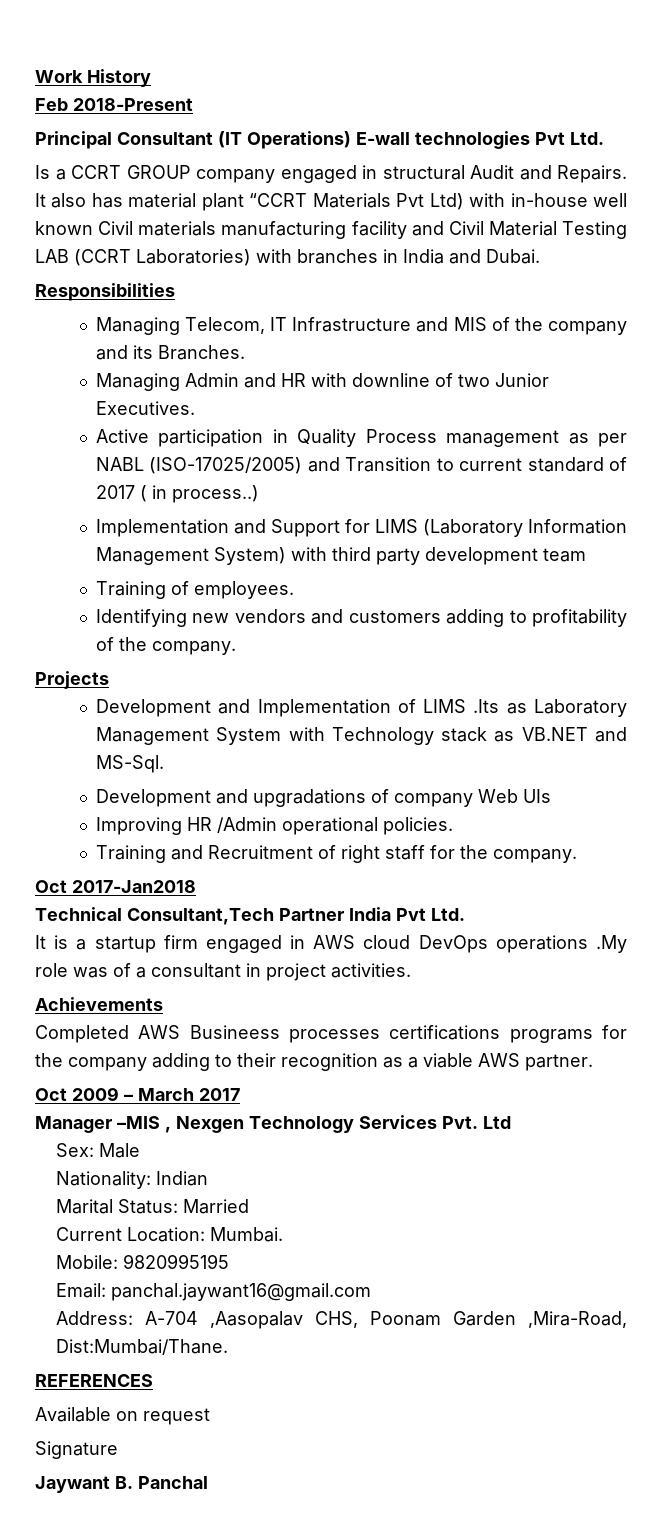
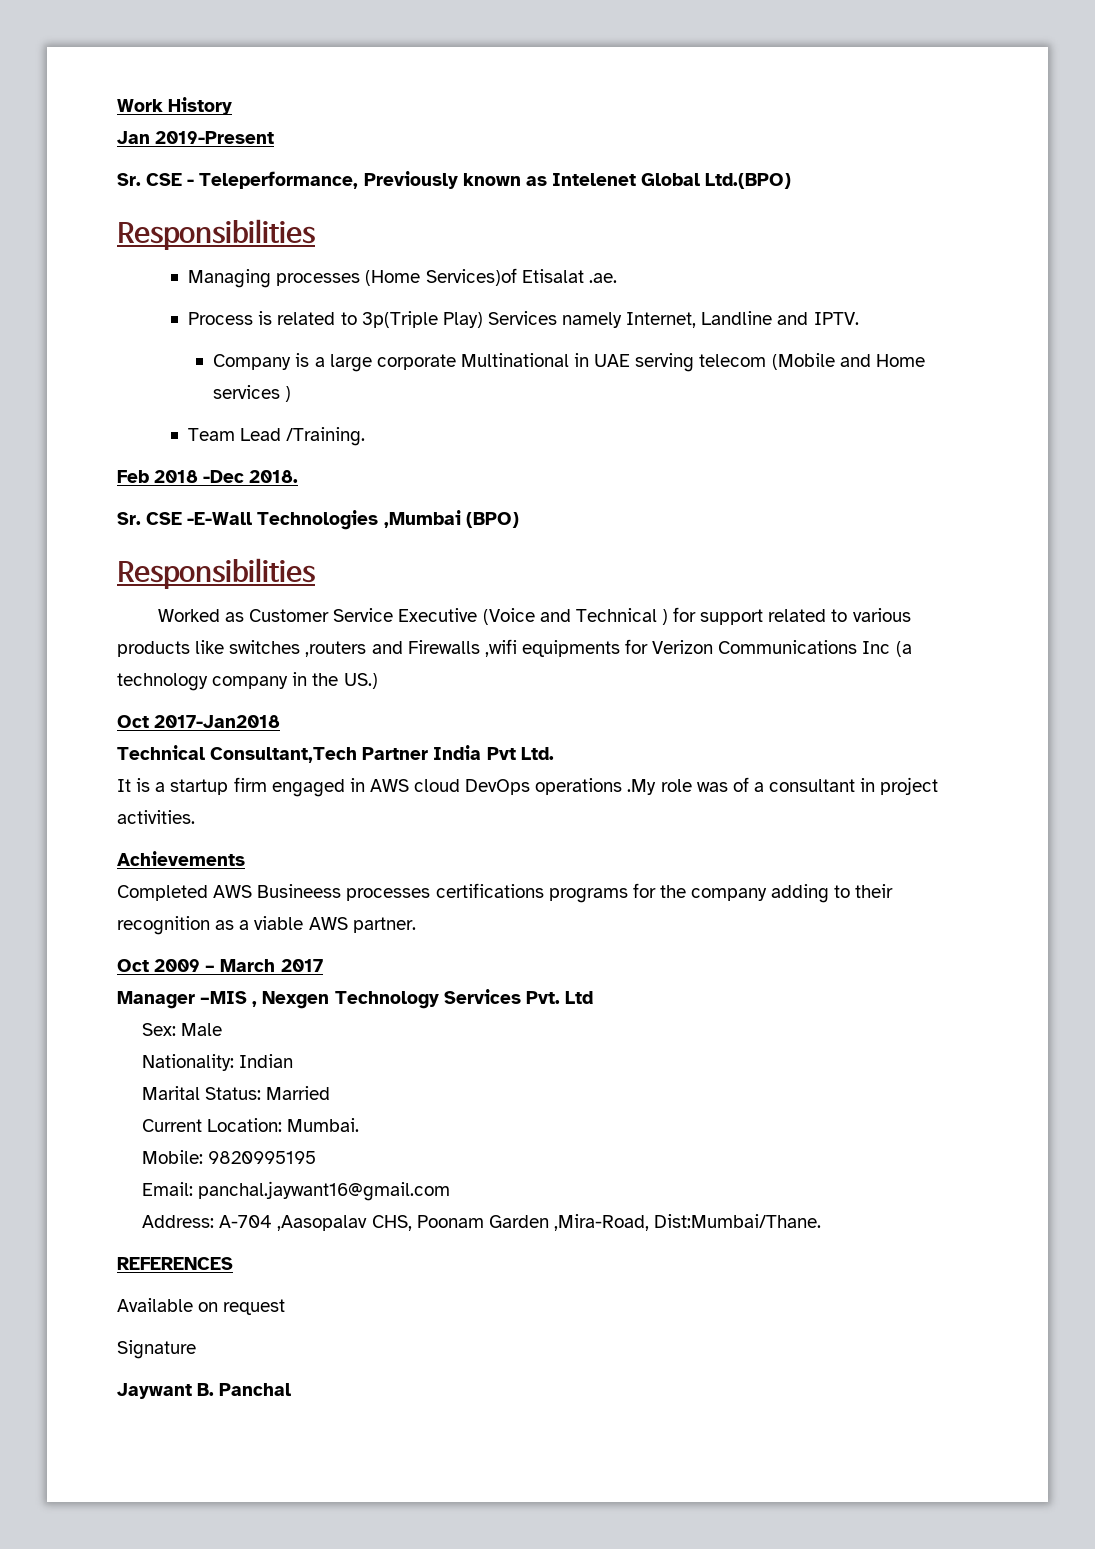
- Feb 2018-Present
- Principal Consultant (IT Operations) E-wall technologies Pvt Ltd.
- Is a CCRT GROUP company engaged in structural Audit and Repairs. It also has material plant “CCRT Materials Pvt Ltd) with in-house well known Civil materials manufacturing facility and Civil Material Testing LAB (CCRT Laboratories) with branches in India and Dubai.
+ Jan 2019-Present
+ Sr. CSE - Teleperformance, Previously known as Intelenet Global Ltd.(BPO)
  Responsibilities
- Managing Telecom, IT Infrastructure and MIS of the company and its Branches.
- Managing Admin and HR with downline of two Junior Executives.
- Active participation in Quality Process management as per NABL (ISO-17025/2005) and Transition to current standard of 2017 ( in process..)
- Implementation and Support for LIMS (Laboratory Information Management System) with third party development team
- Training of employees.
- Identifying new vendors and customers adding to profitability of the company.
- Projects
- Development and Implementation of LIMS .Its as Laboratory Management System with Technology stack as VB.NET and MS-Sql.
- Development and upgradations of company Web UIs
- Improving HR /Admin operational policies.
- Training and Recruitment of right staff for the company.
+ Managing processes (Home Services)of Etisalat .ae.
+ Process is related to 3p(Triple Play) Services namely Internet, Landline and IPTV.
+ Company is a large corporate Multinational in UAE serving telecom (Mobile and Home services )
+ Team Lead /Training.
+ Feb 2018 -Dec 2018.
+ Sr. CSE -E-Wall Technologies ,Mumbai (BPO)
+ Responsibilities
+ Worked as Customer Service Executive (Voice and Technical ) for support related to various products like switches ,routers and Firewalls ,wifi equipments for Verizon Communications Inc (a technology company in the US.)

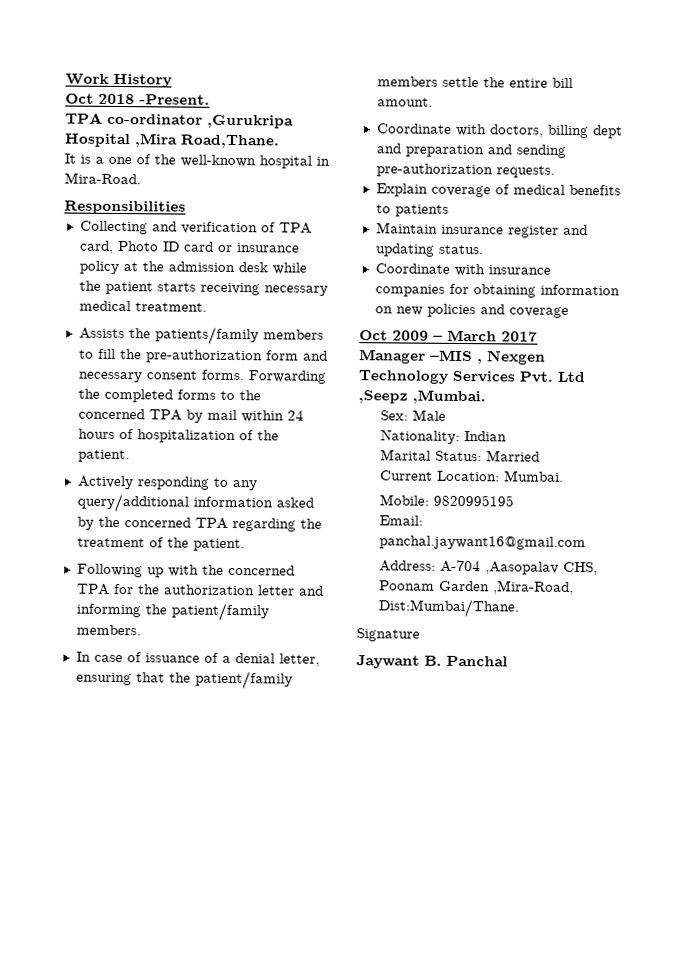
- Jan 2019-Present
- Sr. CSE - Teleperformance, Previously known as Intelenet Global Ltd.(BPO)
+ Oct 2018 -Present.
+ TPA co-ordinator ,Gurukripa Hospital ,Mira Road,Thane.
+ It is a one of the well-known hospital in Mira-Road.
  Responsibilities
- Managing processes (Home Services)of Etisalat .ae.
- Process is related to 3p(Triple Play) Services namely Internet, Landline and IPTV.
- Company is a large corporate Multinational in UAE serving telecom (Mobile and Home services )
- Team Lead /Training.
- Feb 2018 -Dec 2018.
- Sr. CSE -E-Wall Technologies ,Mumbai (BPO)
- Responsibilities
- Worked as Customer Service Executive (Voice and Technical ) for support related to various products like switches ,routers and Firewalls ,wifi equipments for Verizon Communications Inc (a technology company in the US.)
- Oct 2017-Jan2018
- Technical Consultant,Tech Partner India Pvt Ltd.
- It is a startup firm engaged in AWS cloud DevOps operations .My role was of a consultant in project activities.
- Achievements
- Completed AWS Busineess processes certifications programs for the company adding to their recognition as a viable AWS partner.
+ Collecting and verification of TPA card, Photo ID card or insurance policy at the admission desk while the patient starts receiving necessary medical treatment.
+ Assists the patients/family members to fill the pre-authorization form and necessary consent forms. Forwarding the completed forms to the concerned TPA by mail within 24 hours of hospitalization of the patient.
+ Actively responding to any query/additional information asked by the concerned TPA regarding the treatment of the patient.
+ Following up with the concerned TPA for the authorization letter and informing the patient/family members.
+ In case of issuance of a denial letter, ensuring that the patient/family members settle the entire bill amount.
+ Coordinate with doctors, billing dept and preparation and sending pre-authorization requests.
+ Explain coverage of medical benefits to patients
+ Maintain insurance register and updating status.
+ Coordinate with insurance companies for obtaining information on new policies and coverage
- Manager –MIS , Nexgen Technology Services Pvt. Ltd
+ Manager –MIS , Nexgen Technology Services Pvt. Ltd ,Seepz ,Mumbai.
- REFERENCES
- Available on request

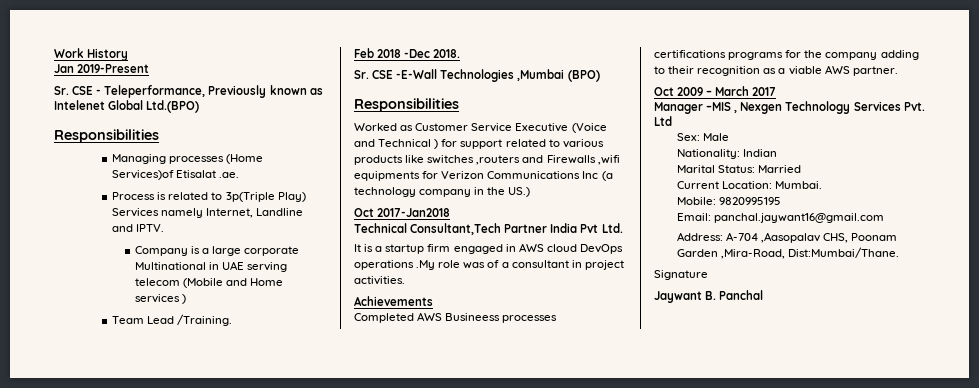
- Oct 2018 -Present.
- TPA co-ordinator ,Gurukripa Hospital ,Mira Road,Thane.
- It is a one of the well-known hospital in Mira-Road.
+ Jan 2019-Present
+ Sr. CSE - Teleperformance, Previously known as Intelenet Global Ltd.(BPO)
  Responsibilities
- Collecting and verification of TPA card, Photo ID card or insurance policy at the admission desk while the patient starts receiving necessary medical treatment.
- Assists the patients/family members to fill the pre-authorization form and necessary consent forms. Forwarding the completed forms to the concerned TPA by mail within 24 hours of hospitalization of the patient.
- Actively responding to any query/additional information asked by the concerned TPA regarding the treatment of the patient.
- Following up with the concerned TPA for the authorization letter and informing the patient/family members.
- In case of issuance of a denial letter, ensuring that the patient/family members settle the entire bill amount.
- Coordinate with doctors, billing dept and preparation and sending pre-authorization requests.
- Explain coverage of medical benefits to patients
- Maintain insurance register and updating status.
- Coordinate with insurance companies for obtaining information on new policies and coverage
+ Managing processes (Home Services)of Etisalat .ae.
+ Process is related to 3p(Triple Play) Services namely Internet, Landline and IPTV.
+ Company is a large corporate Multinational in UAE serving telecom (Mobile and Home services )
+ Team Lead /Training.
+ Feb 2018 -Dec 2018.
+ Sr. CSE -E-Wall Technologies ,Mumbai (BPO)
+ Responsibilities
+ Worked as Customer Service Executive (Voice and Technical ) for support related to various products like switches ,routers and Firewalls ,wifi equipments for Verizon Communications Inc (a technology company in the US.)
+ Oct 2017-Jan2018
+ Technical Consultant,Tech Partner India Pvt Ltd.
+ It is a startup firm engaged in AWS cloud DevOps operations .My role was of a consultant in project activities.
+ Achievements
+ Completed AWS Busineess processes certifications programs for the company adding to their recognition as a viable AWS partner.
- Manager –MIS , Nexgen Technology Services Pvt. Ltd ,Seepz ,Mumbai.
+ Manager –MIS , Nexgen Technology Services Pvt. Ltd

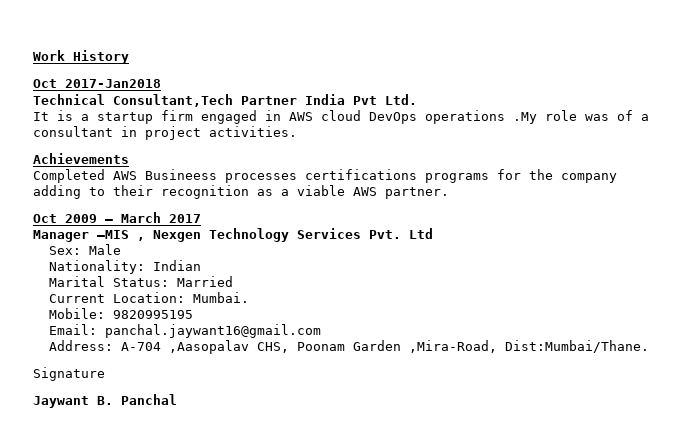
- Jan 2019-Present
- Sr. CSE - Teleperformance, Previously known as Intelenet Global Ltd.(BPO)
- Responsibilities
- Managing processes (Home Services)of Etisalat .ae.
- Process is related to 3p(Triple Play) Services namely Internet, Landline and IPTV.
- Company is a large corporate Multinational in UAE serving telecom (Mobile and Home services )
- Team Lead /Training.
- Feb 2018 -Dec 2018.
- Sr. CSE -E-Wall Technologies ,Mumbai (BPO)
- Responsibilities
- Worked as Customer Service Executive (Voice and Technical ) for support related to various products like switches ,routers and Firewalls ,wifi equipments for Verizon Communications Inc (a technology company in the US.)

